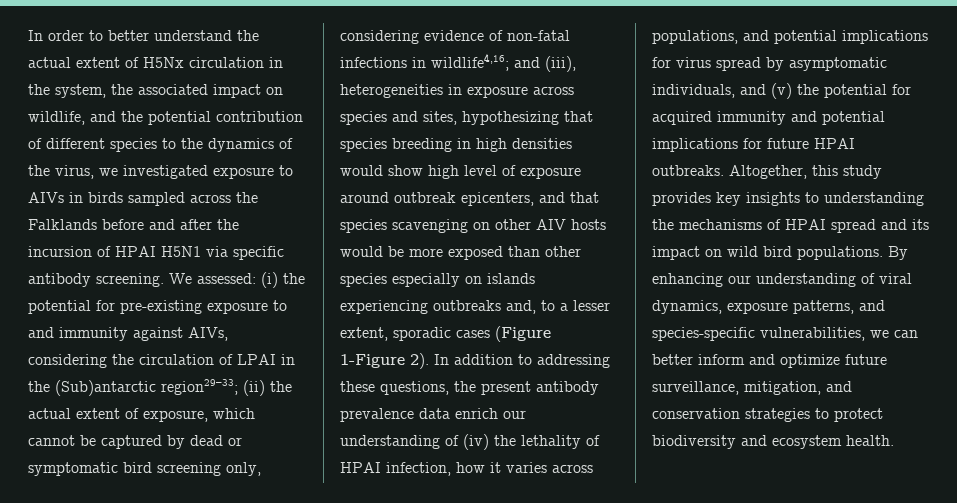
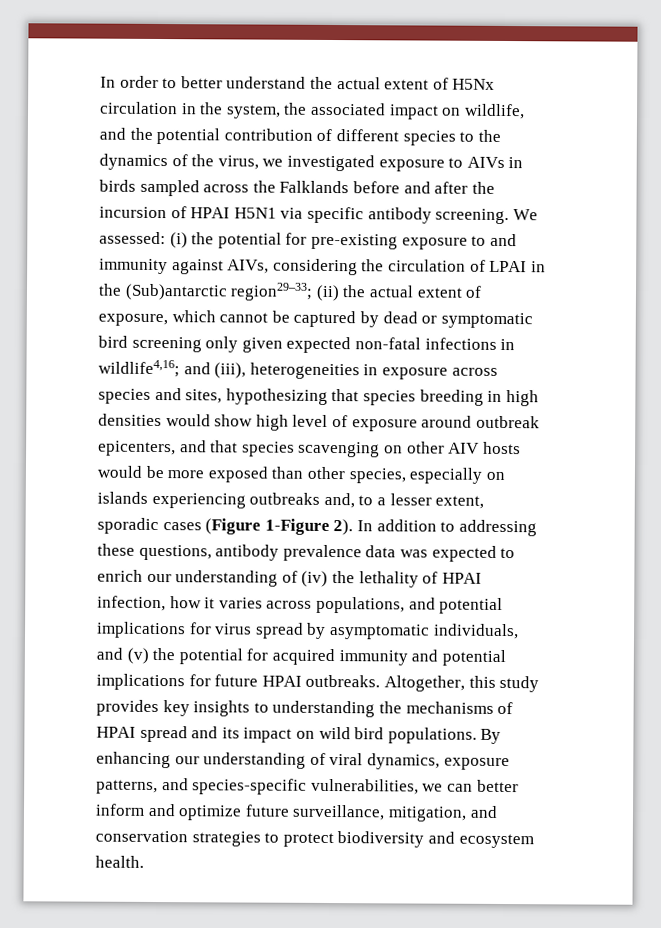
- (ii) the actual extent of exposure, which cannot be captured by dead or symptomatic bird screening only, considering evidence of non-fatal infections in wildlife4,16;
+ (ii) the actual extent of exposure, which cannot be captured by dead or symptomatic bird screening only given expected non-fatal infections in wildlife4,16;
- and (iii), heterogeneities in exposure across species and sites, hypothesizing that species breeding in high densities would show high level of exposure around outbreak epicenters, and that species scavenging on other AIV hosts would be more exposed than other species especially on islands experiencing outbreaks and, to a lesser extent, sporadic cases (Figure 1-Figure 2).
+ and (iii), heterogeneities in exposure across species and sites, hypothesizing that species breeding in high densities would show high level of exposure around outbreak epicenters, and that species scavenging on other AIV hosts would be more exposed than other species, especially on islands experiencing outbreaks and, to a lesser extent, sporadic cases (Figure 1-Figure 2).
- In addition to addressing these questions, the present antibody prevalence data enrich our understanding of (iv) the lethality of HPAI infection, how it varies across populations, and potential implications for virus spread by asymptomatic individuals, and (v) the potential for acquired immunity and potential implications for future HPAI outbreaks.
+ In addition to addressing these questions, antibody prevalence data was expected to enrich our understanding of (iv) the lethality of HPAI infection, how it varies across populations, and potential implications for virus spread by asymptomatic individuals, and (v) the potential for acquired immunity and potential implications for future HPAI outbreaks.

